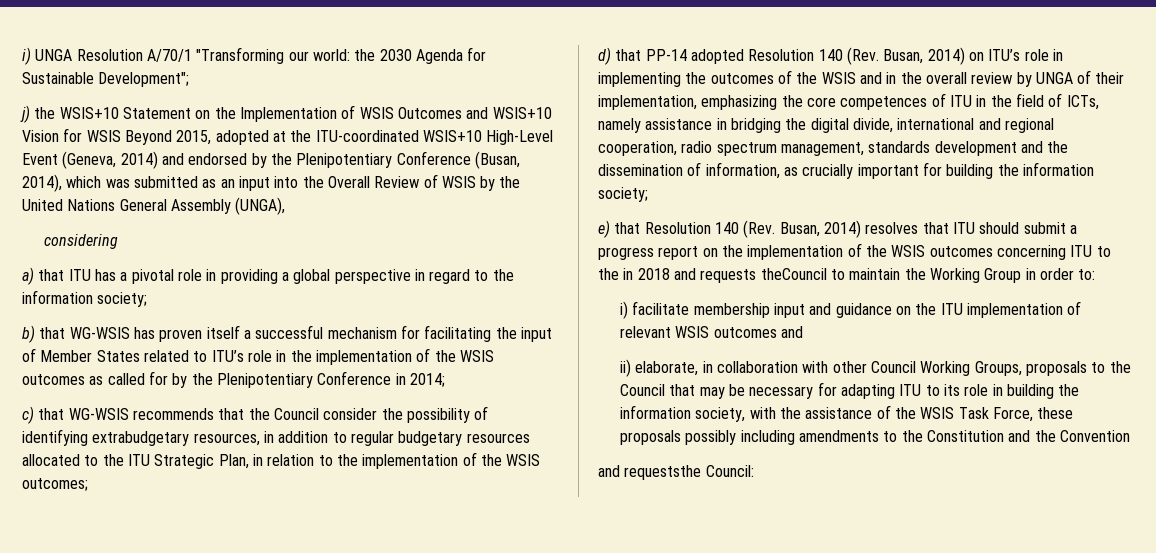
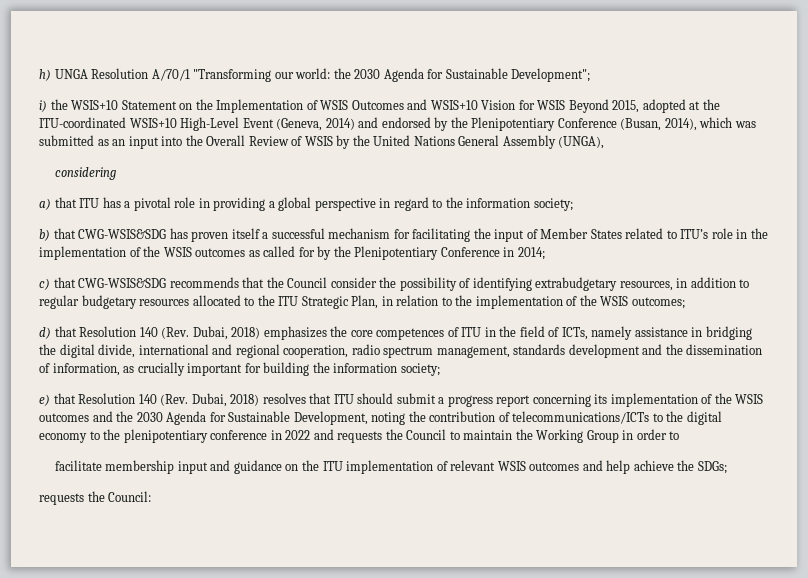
- i) UNGA Resolution A/70/1 "Transforming our world: the 2030 Agenda for Sustainable Development";
+ h) UNGA Resolution A/70/1 "Transforming our world: the 2030 Agenda for Sustainable Development";
- j) the WSIS+10 Statement on the Implementation of WSIS Outcomes and WSIS+10 Vision for WSIS Beyond 2015, adopted at the ITU-coordinated WSIS+10 High-Level Event (Geneva, 2014) and endorsed by the Plenipotentiary Conference (Busan, 2014), which was submitted as an input into the Overall Review of WSIS by the United Nations General Assembly (UNGA),
+ i) the WSIS+10 Statement on the Implementation of WSIS Outcomes and WSIS+10 Vision for WSIS Beyond 2015, adopted at the ITU-coordinated WSIS+10 High-Level Event (Geneva, 2014) and endorsed by the Plenipotentiary Conference (Busan, 2014), which was submitted as an input into the Overall Review of WSIS by the United Nations General Assembly (UNGA),
- b) that WG-WSIS has proven itself a successful mechanism for facilitating the input of Member States related to ITU’s role in the implementation of the WSIS outcomes as called for by the Plenipotentiary Conference in 2014;
+ b) that CWG-WSIS&SDG has proven itself a successful mechanism for facilitating the input of Member States related to ITU’s role in the implementation of the WSIS outcomes as called for by the Plenipotentiary Conference in 2014;
- c) that WG-WSIS recommends that the Council consider the possibility of identifying extrabudgetary resources, in addition to regular budgetary resources allocated to the ITU Strategic Plan, in relation to the implementation of the WSIS outcomes;
+ c) that CWG-WSIS&SDG recommends that the Council consider the possibility of identifying extrabudgetary resources, in addition to regular budgetary resources allocated to the ITU Strategic Plan, in relation to the implementation of the WSIS outcomes;
- d) that PP-14 adopted Resolution 140 (Rev. Busan, 2014) on ITU’s role in implementing the outcomes of the WSIS and in the overall review by UNGA of their implementation, emphasizing the core competences of ITU in the field of ICTs, namely assistance in bridging the digital divide, international and regional cooperation, radio spectrum management, standards development and the dissemination of information, as crucially important for building the information society;
+ d) that Resolution 140 (Rev. Dubai, 2018) emphasizes the core competences of ITU in the field of ICTs, namely assistance in bridging the digital divide, international and regional cooperation, radio spectrum management, standards development and the dissemination of information, as crucially important for building the information society;
- e) that Resolution 140 (Rev. Busan, 2014) resolves that ITU should submit a progress report on the implementation of the WSIS outcomes concerning ITU to the in 2018 and requests theCouncil to maintain the Working Group in order to:
- i) facilitate membership input and guidance on the ITU implementation of relevant WSIS outcomes and
- ii) elaborate, in collaboration with other Council Working Groups, proposals to the Council that may be necessary for adapting ITU to its role in building the information society, with the assistance of the WSIS Task Force, these proposals possibly including amendments to the Constitution and the Convention
- and requeststhe Council:
+ e) that Resolution 140 (Rev. Dubai, 2018) resolves that ITU should submit a progress report concerning its implementation of the WSIS outcomes and the 2030 Agenda for Sustainable Development, noting the contribution of telecommunications/ICTs to the digital economy to the plenipotentiary conference in 2022 and requests the Council to maintain the Working Group in order to
+ facilitate membership input and guidance on the ITU implementation of relevant WSIS outcomes and help achieve the SDGs;
+ requests the Council:

